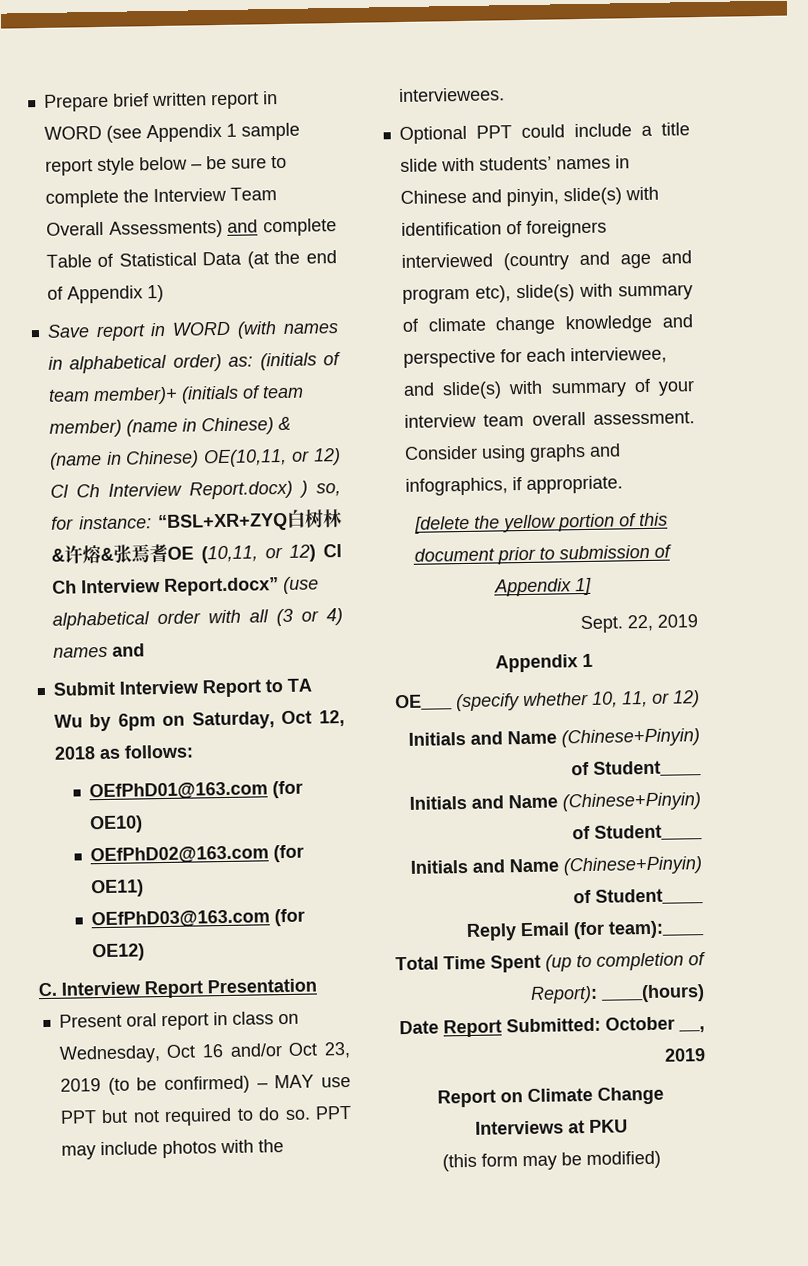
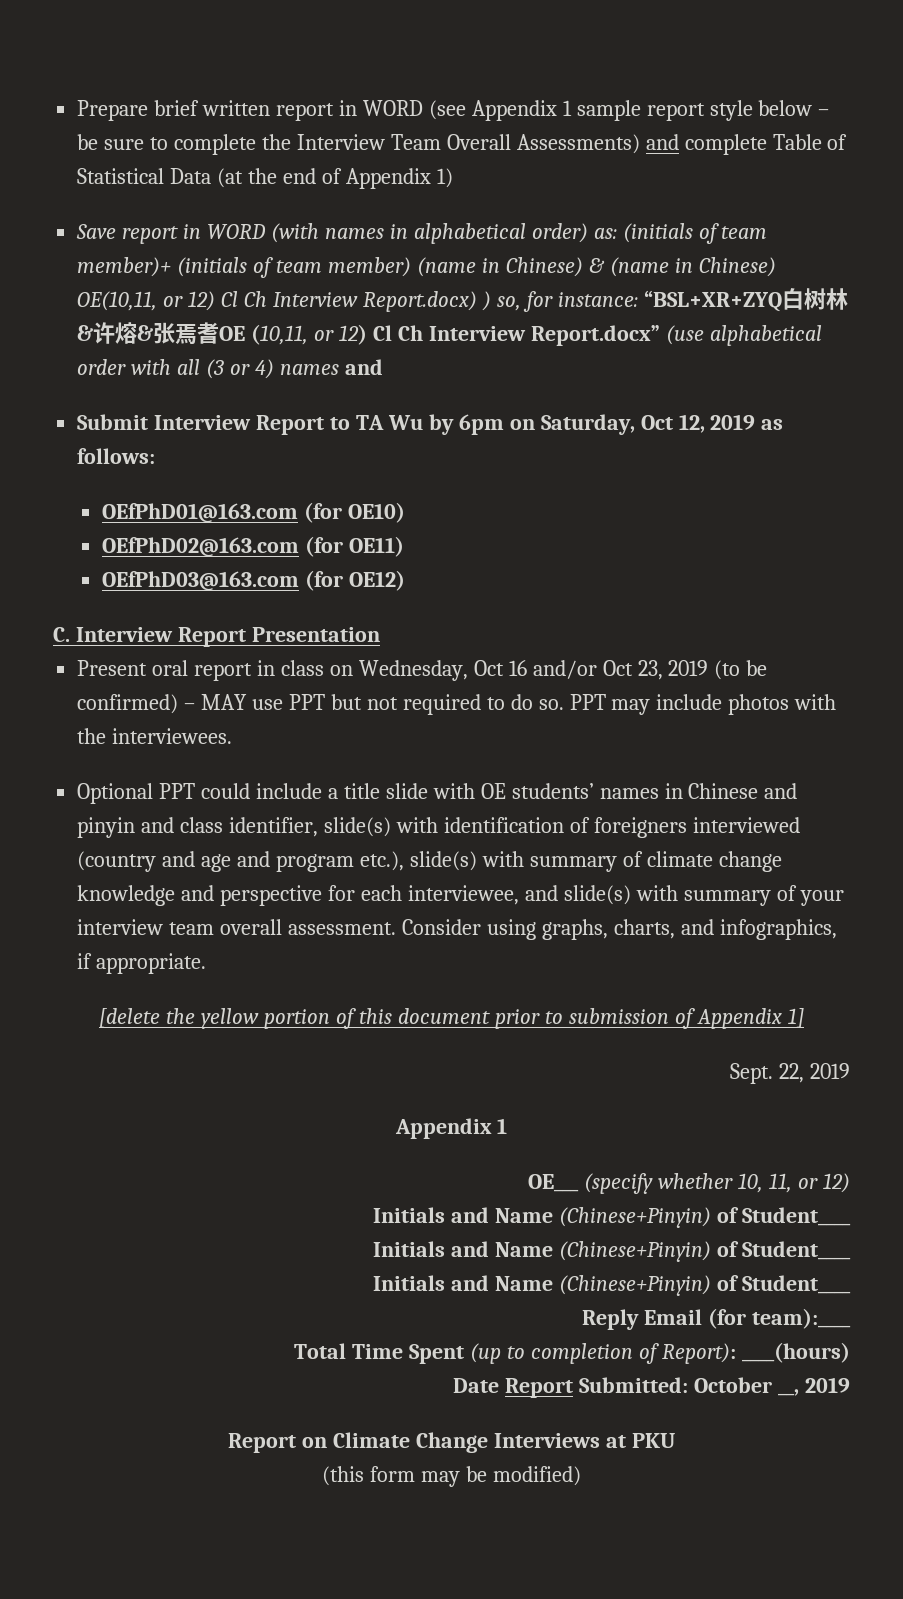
- Submit Interview Report to TA Wu by 6pm on Saturday, Oct 12, 2018 as follows:
+ Submit Interview Report to TA Wu by 6pm on Saturday, Oct 12, 2019 as follows:
- Optional PPT could include a title slide with students’ names in Chinese and pinyin, slide(s) with identification of foreigners interviewed (country and age and program etc), slide(s) with summary of climate change knowledge and perspective for each interviewee, and slide(s) with summary of your interview team overall assessment.
+ Optional PPT could include a title slide with OE students’ names in Chinese and pinyin and class identifier, slide(s) with identification of foreigners interviewed (country and age and program etc.), slide(s) with summary of climate change knowledge and perspective for each interviewee, and slide(s) with summary of your interview team overall assessment.
- Consider using graphs and infographics, if appropriate.
+ Consider using graphs, charts, and infographics, if appropriate.

